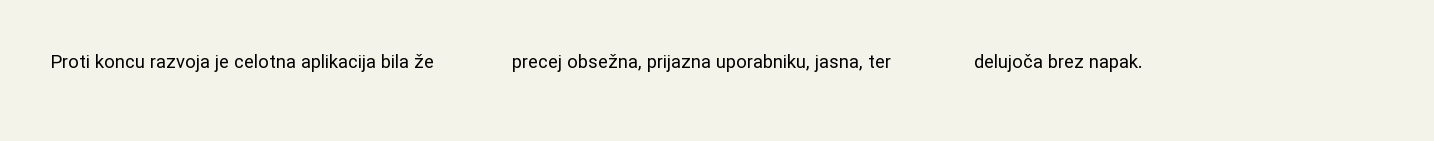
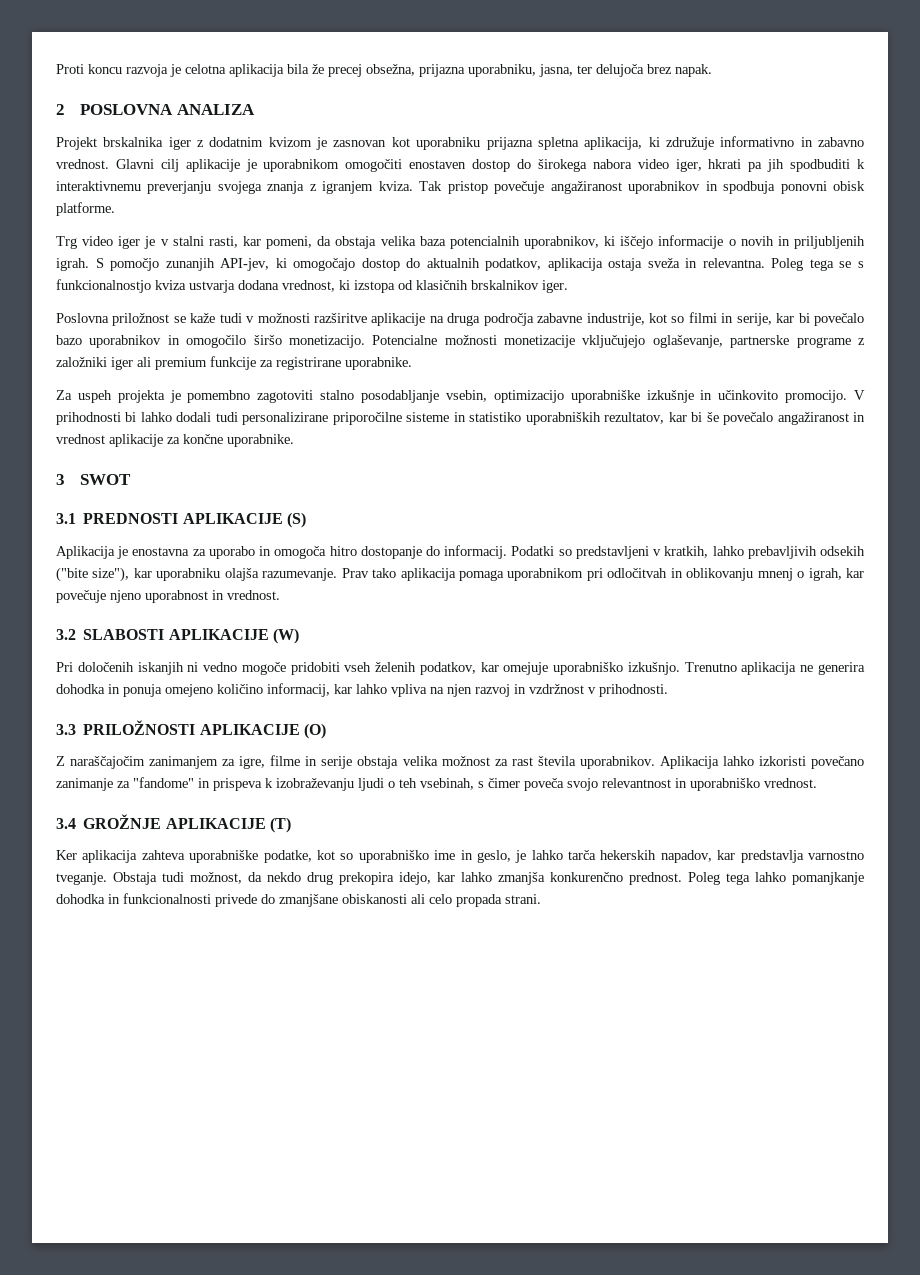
+ 2 POSLOVNA ANALIZA
+ Projekt brskalnika iger z dodatnim kvizom je zasnovan kot uporabniku prijazna spletna aplikacija, ki združuje informativno in zabavno vrednost. Glavni cilj aplikacije je uporabnikom omogočiti enostaven dostop do širokega nabora video iger, hkrati pa jih spodbuditi k interaktivnemu preverjanju svojega znanja z igranjem kviza. Tak pristop povečuje angažiranost uporabnikov in spodbuja ponovni obisk platforme.
+ Trg video iger je v stalni rasti, kar pomeni, da obstaja velika baza potencialnih uporabnikov, ki iščejo informacije o novih in priljubljenih igrah. S pomočjo zunanjih API-jev, ki omogočajo dostop do aktualnih podatkov, aplikacija ostaja sveža in relevantna. Poleg tega se s funkcionalnostjo kviza ustvarja dodana vrednost, ki izstopa od klasičnih brskalnikov iger.
+ Poslovna priložnost se kaže tudi v možnosti razširitve aplikacije na druga področja zabavne industrije, kot so filmi in serije, kar bi povečalo bazo uporabnikov in omogočilo širšo monetizacijo. Potencialne možnosti monetizacije vključujejo oglaševanje, partnerske programe z založniki iger ali premium funkcije za registrirane uporabnike.
+ Za uspeh projekta je pomembno zagotoviti stalno posodabljanje vsebin, optimizacijo uporabniške izkušnje in učinkovito promocijo. V prihodnosti bi lahko dodali tudi personalizirane priporočilne sisteme in statistiko uporabniških rezultatov, kar bi še povečalo angažiranost in vrednost aplikacije za končne uporabnike.
+ 3 SWOT
+ 3.1 PREDNOSTI APLIKACIJE (S)
+ Aplikacija je enostavna za uporabo in omogoča hitro dostopanje do informacij. Podatki so predstavljeni v kratkih, lahko prebavljivih odsekih ("bite size"), kar uporabniku olajša razumevanje. Prav tako aplikacija pomaga uporabnikom pri odločitvah in oblikovanju mnenj o igrah, kar povečuje njeno uporabnost in vrednost.
+ 3.2 SLABOSTI APLIKACIJE (W)
+ Pri določenih iskanjih ni vedno mogoče pridobiti vseh želenih podatkov, kar omejuje uporabniško izkušnjo. Trenutno aplikacija ne generira dohodka in ponuja omejeno količino informacij, kar lahko vpliva na njen razvoj in vzdržnost v prihodnosti.
+ 3.3 PRILOŽNOSTI APLIKACIJE (O)
+ Z naraščajočim zanimanjem za igre, filme in serije obstaja velika možnost za rast števila uporabnikov. Aplikacija lahko izkoristi povečano zanimanje za "fandome" in prispeva k izobraževanju ljudi o teh vsebinah, s čimer poveča svojo relevantnost in uporabniško vrednost.
+ 3.4 GROŽNJE APLIKACIJE (T)
+ Ker aplikacija zahteva uporabniške podatke, kot so uporabniško ime in geslo, je lahko tarča hekerskih napadov, kar predstavlja varnostno tveganje. Obstaja tudi možnost, da nekdo drug prekopira idejo, kar lahko zmanjša konkurenčno prednost. Poleg tega lahko pomanjkanje dohodka in funkcionalnosti privede do zmanjšane obiskanosti ali celo propada strani.

